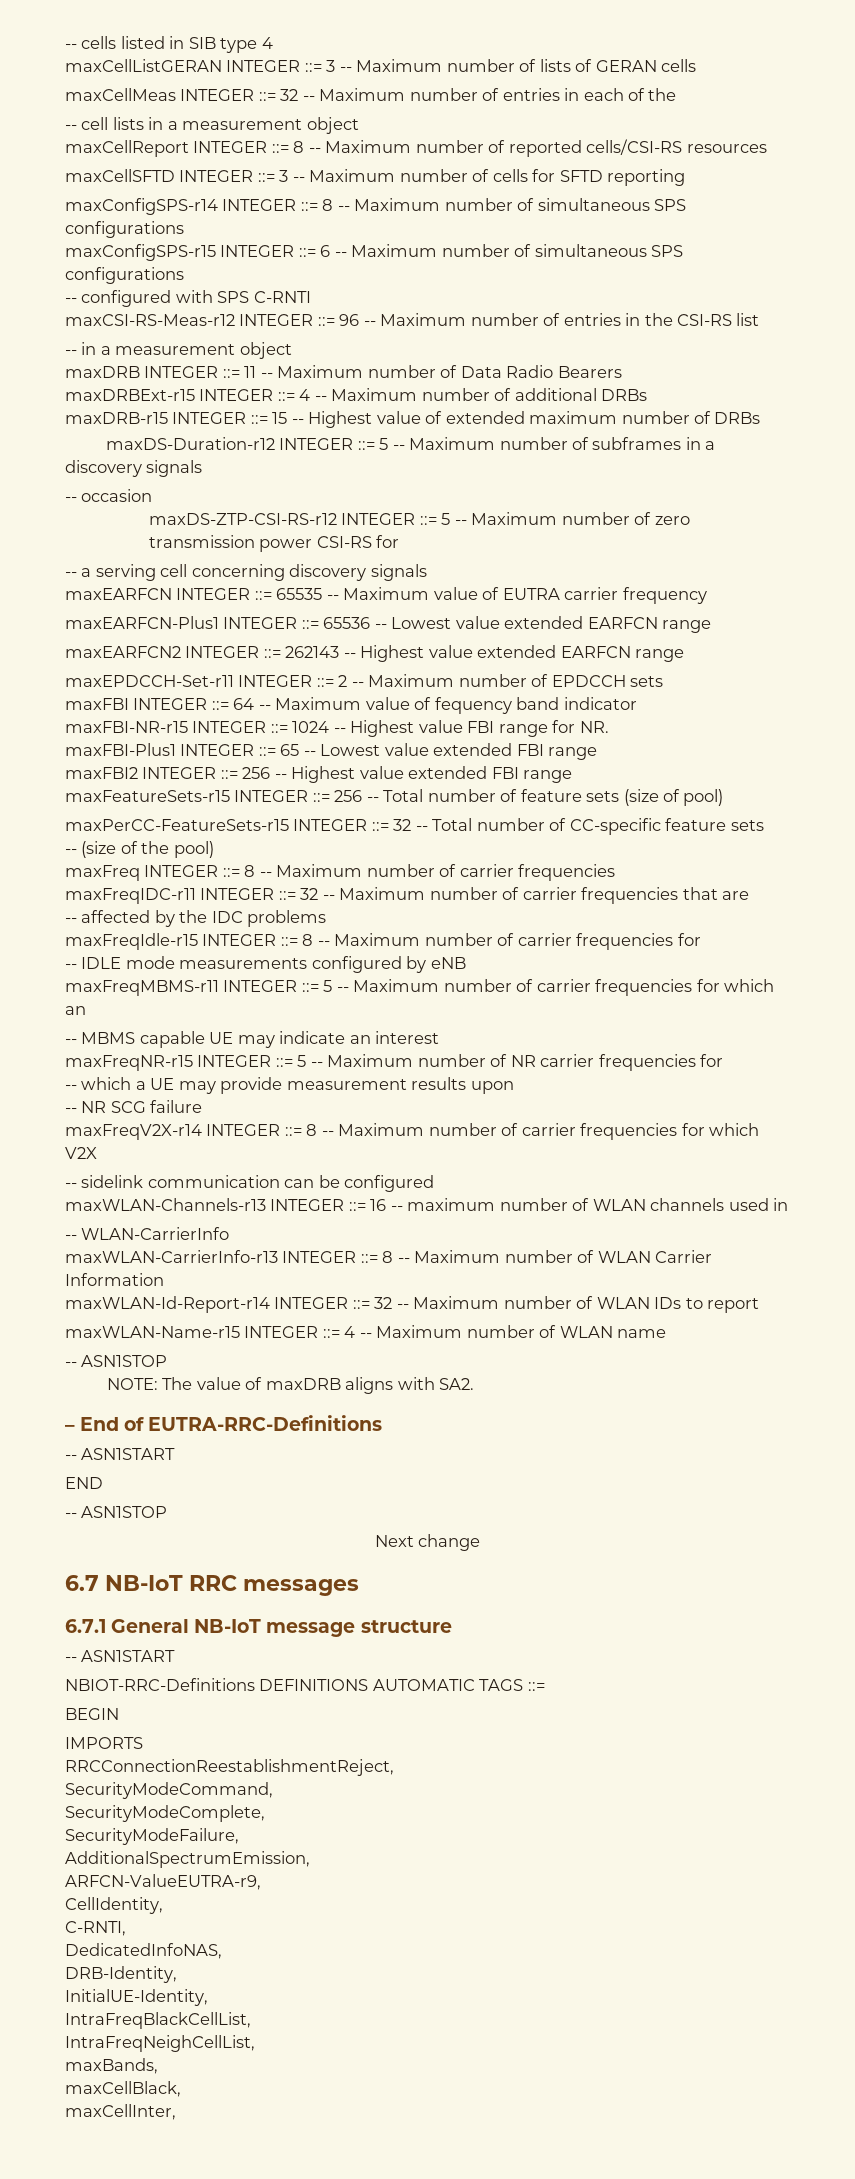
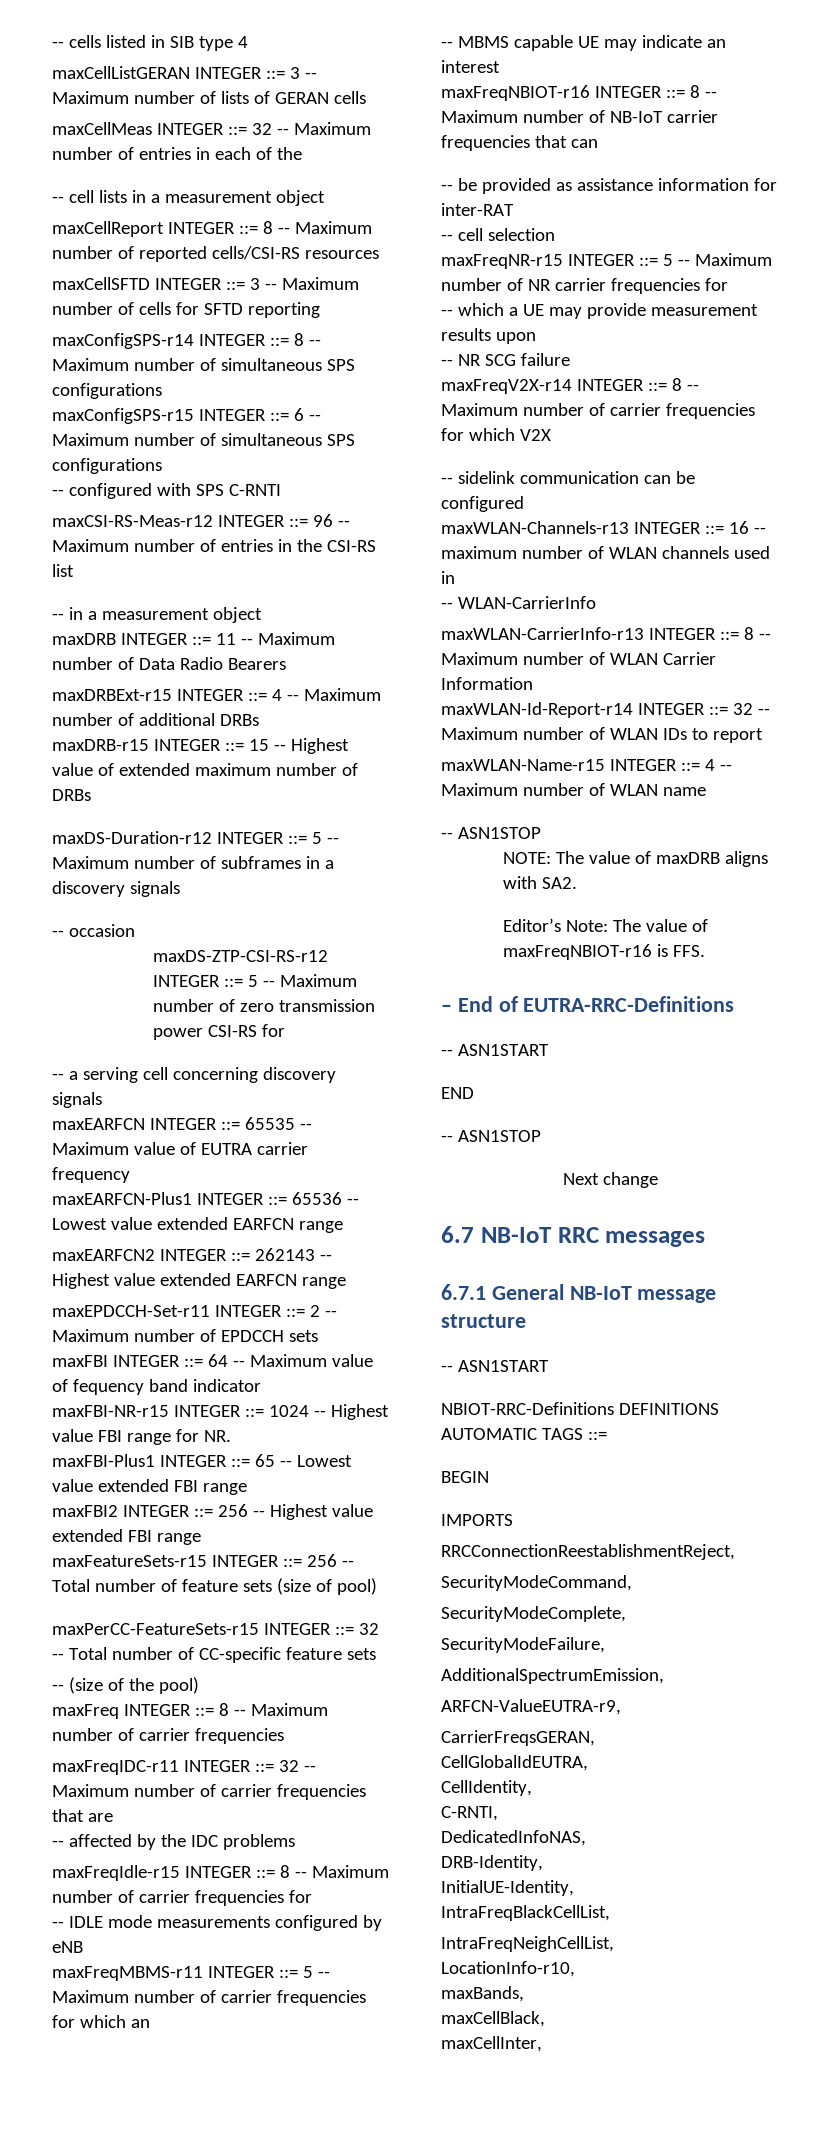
+ maxFreqNBIOT-r16 INTEGER ::= 8 -- Maximum number of NB-IoT carrier frequencies that can
+ -- be provided as assistance information for inter-RAT
+ -- cell selection
+ Editor’s Note: The value of maxFreqNBIOT-r16 is FFS.
+ CarrierFreqsGERAN,
+ CellGlobalIdEUTRA,
+ LocationInfo-r10,

